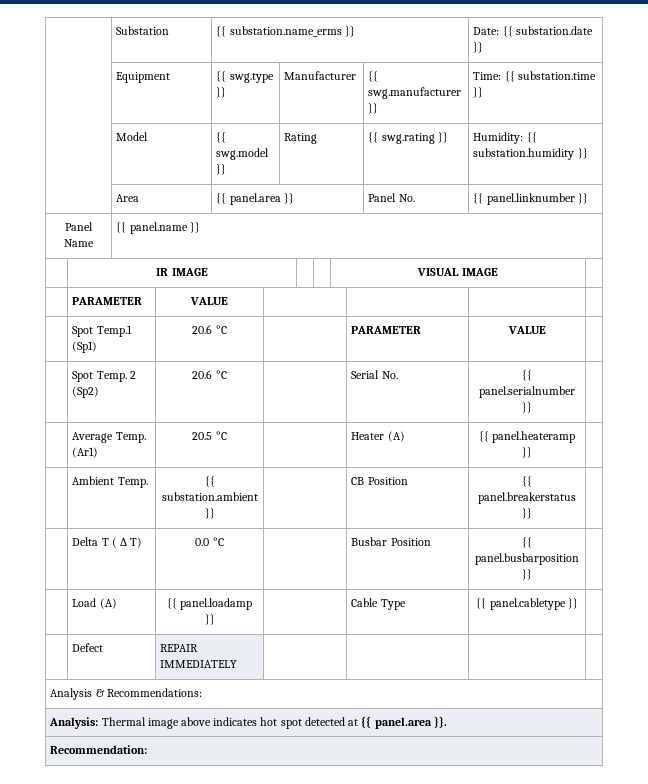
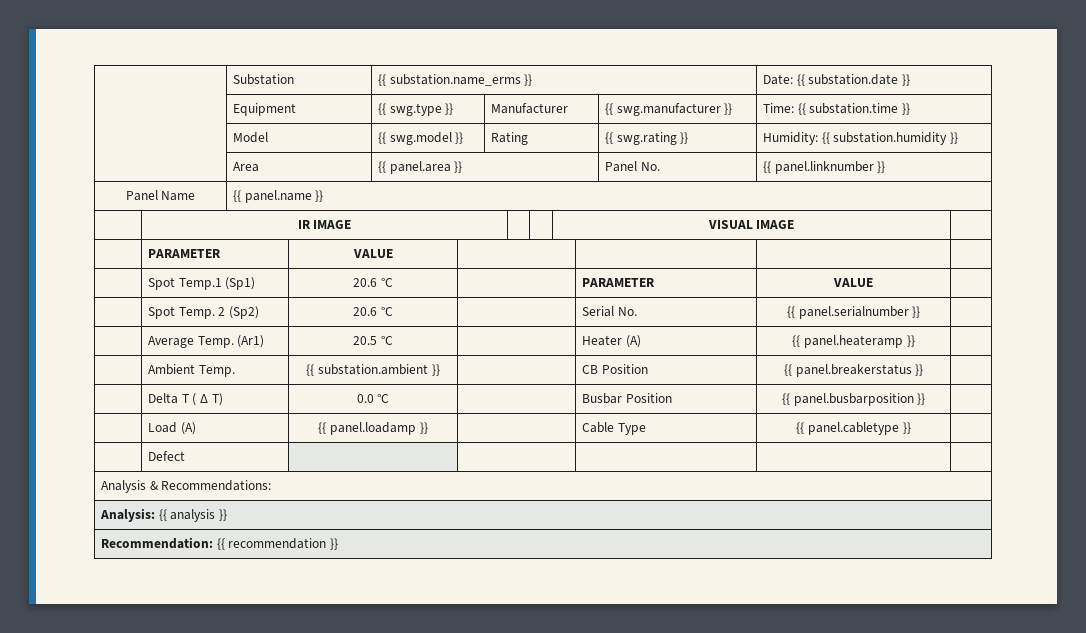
- | Defect | REPAIR IMMEDIATELY | | | |
+ | Defect | | | | |
- Analysis: Thermal image above indicates hot spot detected at {{ panel.area }}.
- Recommendation:
+ Analysis: {{ analysis }}
+ Recommendation: {{ recommendation }}

